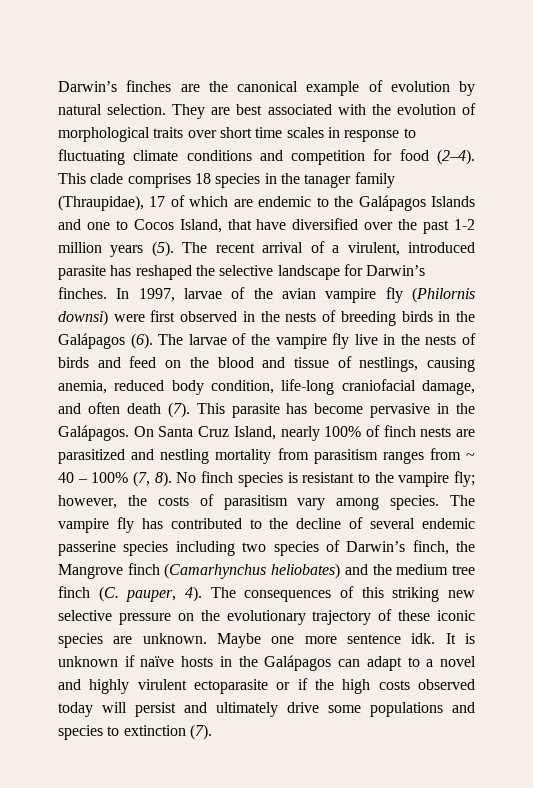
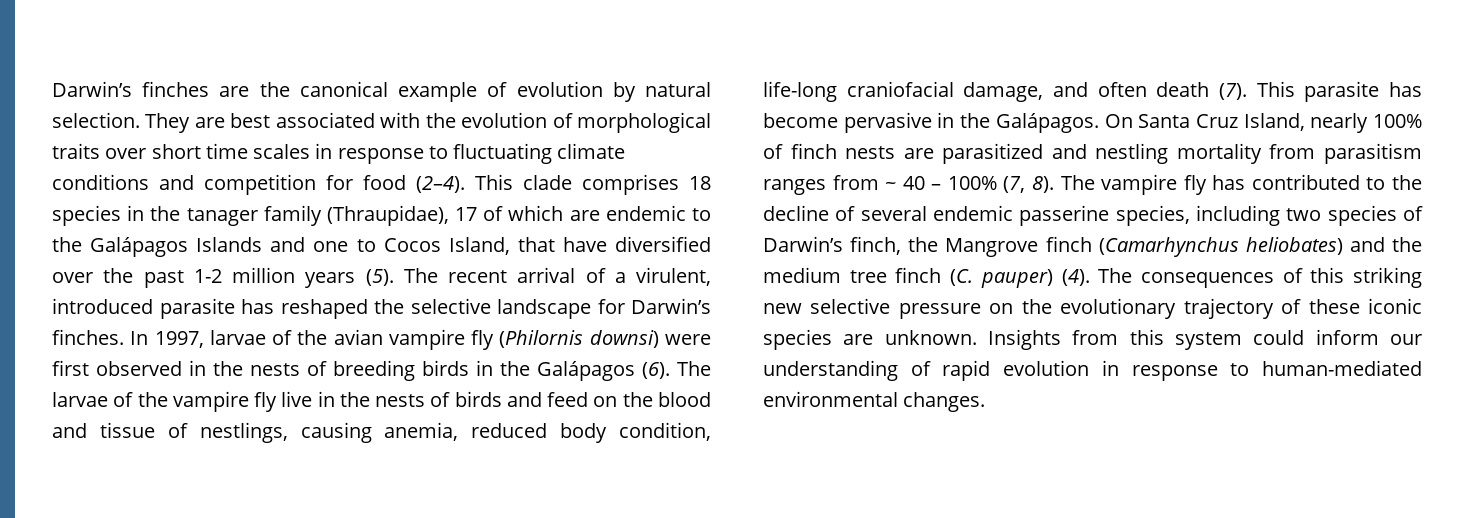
- No finch species is resistant to the vampire fly; however, the costs of parasitism vary among species.
- The vampire fly has contributed to the decline of several endemic passerine species including two species of Darwin’s finch, the Mangrove finch (Camarhynchus heliobates) and the medium tree finch (C. pauper, 4).
+ The vampire fly has contributed to the decline of several endemic passerine species, including two species of Darwin’s finch, the Mangrove finch (Camarhynchus heliobates) and the medium tree finch (C. pauper) (4).
- Maybe one more sentence idk. It is unknown if naïve hosts in the Galápagos can adapt to a novel and highly virulent ectoparasite or if the high costs observed today will persist and ultimately drive some populations and species to extinction (7).
+ Insights from this system could inform our understanding of rapid evolution in response to human-mediated environmental changes.

